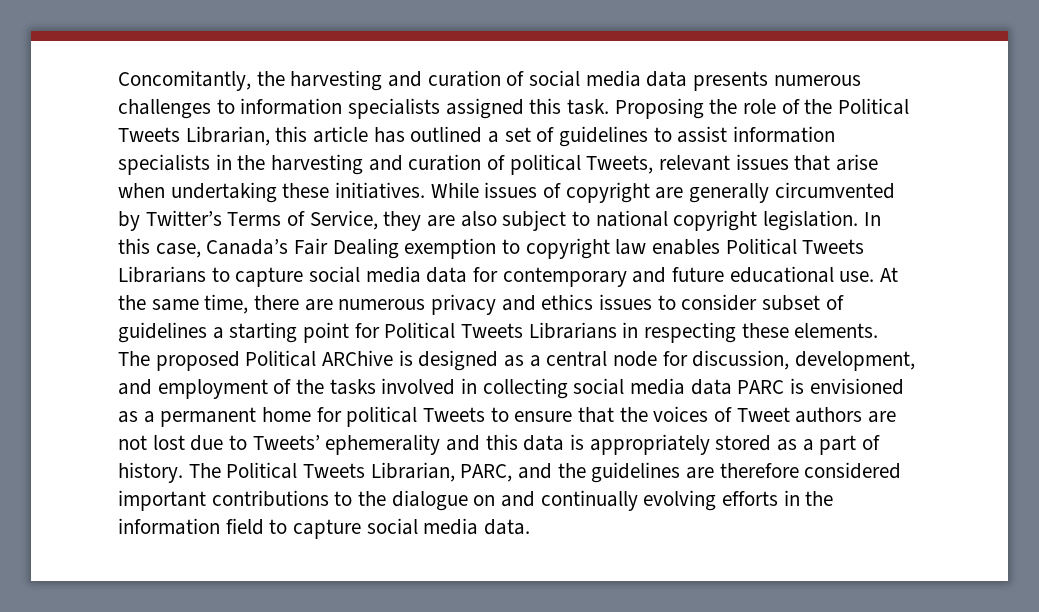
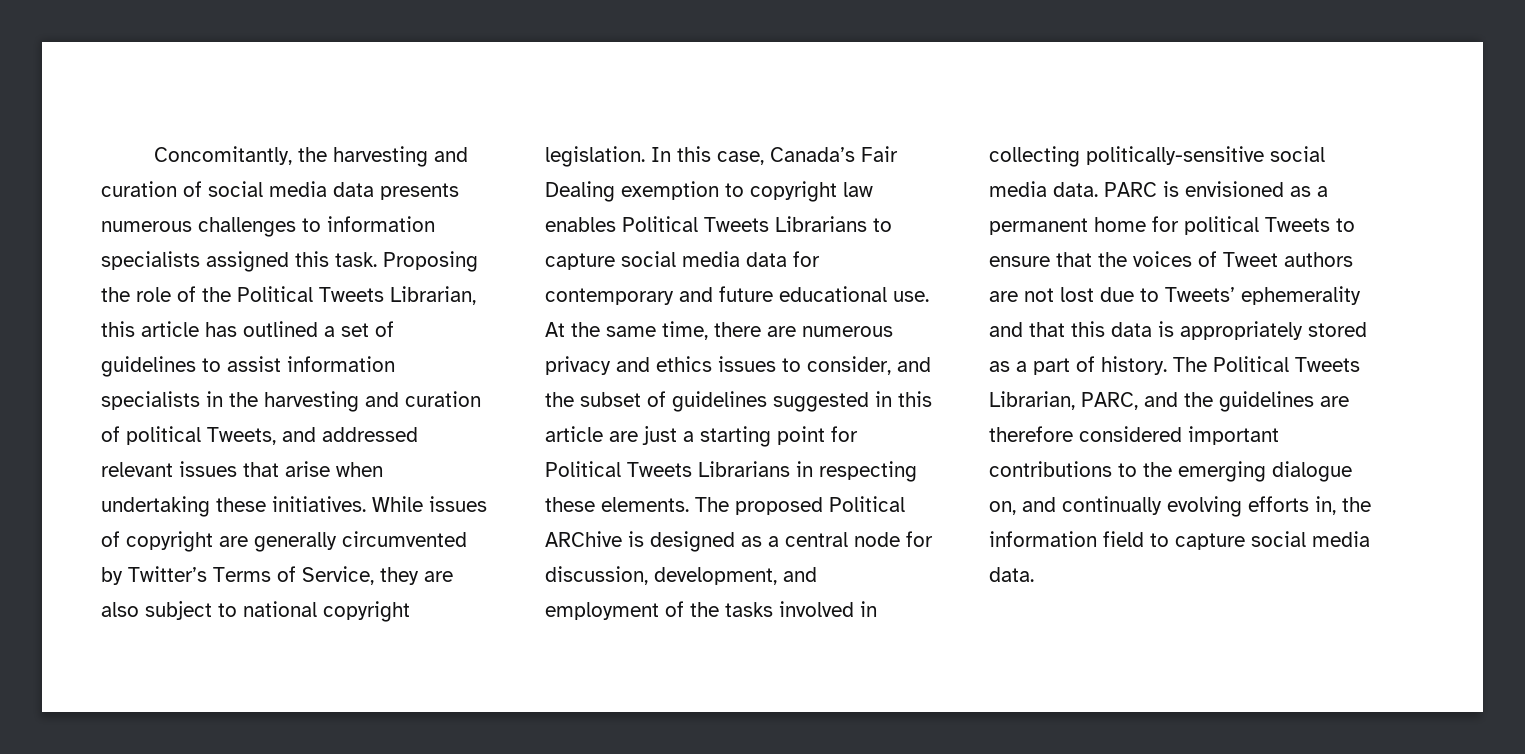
- Proposing the role of the Political Tweets Librarian, this article has outlined a set of guidelines to assist information specialists in the harvesting and curation of political Tweets, relevant issues that arise when undertaking these initiatives.
+ Proposing the role of the Political Tweets Librarian, this article has outlined a set of guidelines to assist information specialists in the harvesting and curation of political Tweets, and addressed relevant issues that arise when undertaking these initiatives.
- At the same time, there are numerous privacy and ethics issues to consider subset of guidelines a starting point for Political Tweets Librarians in respecting these elements.
+ At the same time, there are numerous privacy and ethics issues to consider, and the subset of guidelines suggested in this article are just a starting point for Political Tweets Librarians in respecting these elements.
- The proposed Political ARChive is designed as a central node for discussion, development, and employment of the tasks involved in collecting social media data PARC is envisioned as a permanent home for political Tweets to ensure that the voices of Tweet authors are not lost due to Tweets’ ephemerality and this data is appropriately stored as a part of history.
+ The proposed Political ARChive is designed as a central node for discussion, development, and employment of the tasks involved in collecting politically-sensitive social media data. PARC is envisioned as a permanent home for political Tweets to ensure that the voices of Tweet authors are not lost due to Tweets’ ephemerality and that this data is appropriately stored as a part of history.
- The Political Tweets Librarian, PARC, and the guidelines are therefore considered important contributions to the dialogue on and continually evolving efforts in the information field to capture social media data.
+ The Political Tweets Librarian, PARC, and the guidelines are therefore considered important contributions to the emerging dialogue on, and continually evolving efforts in, the information field to capture social media data.

